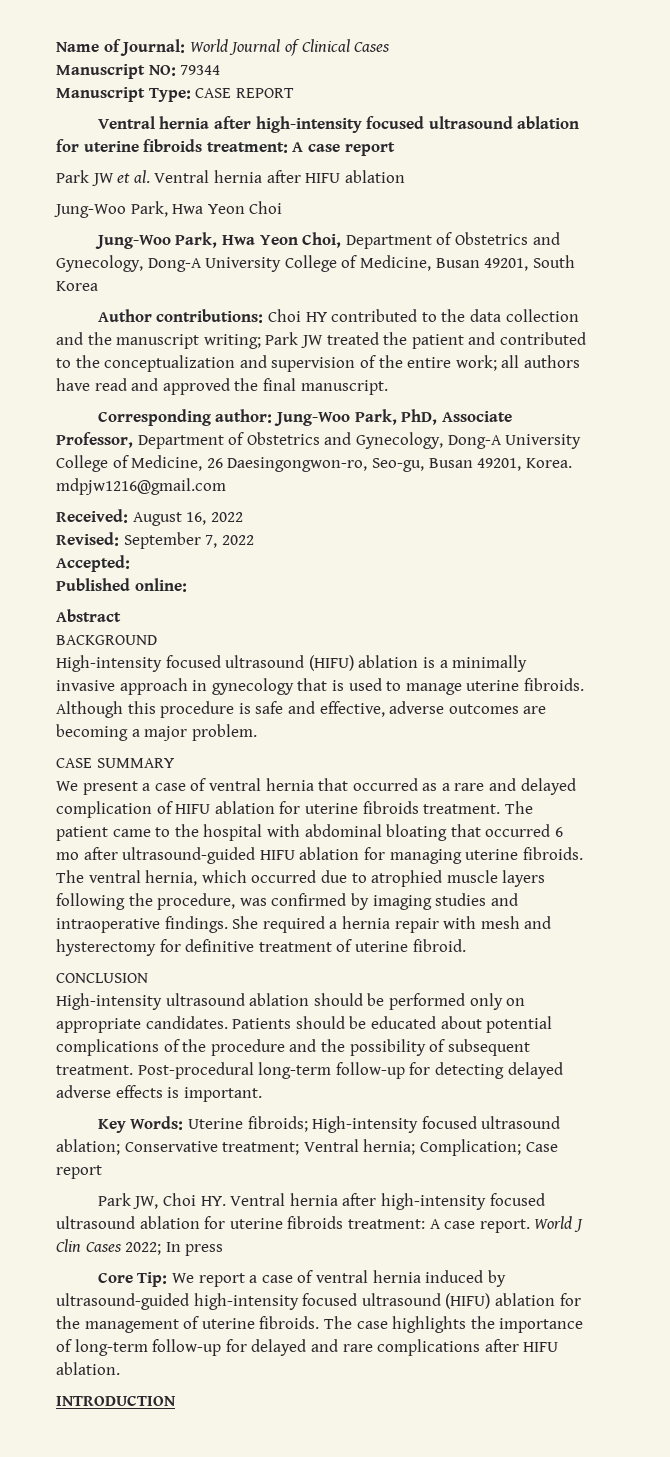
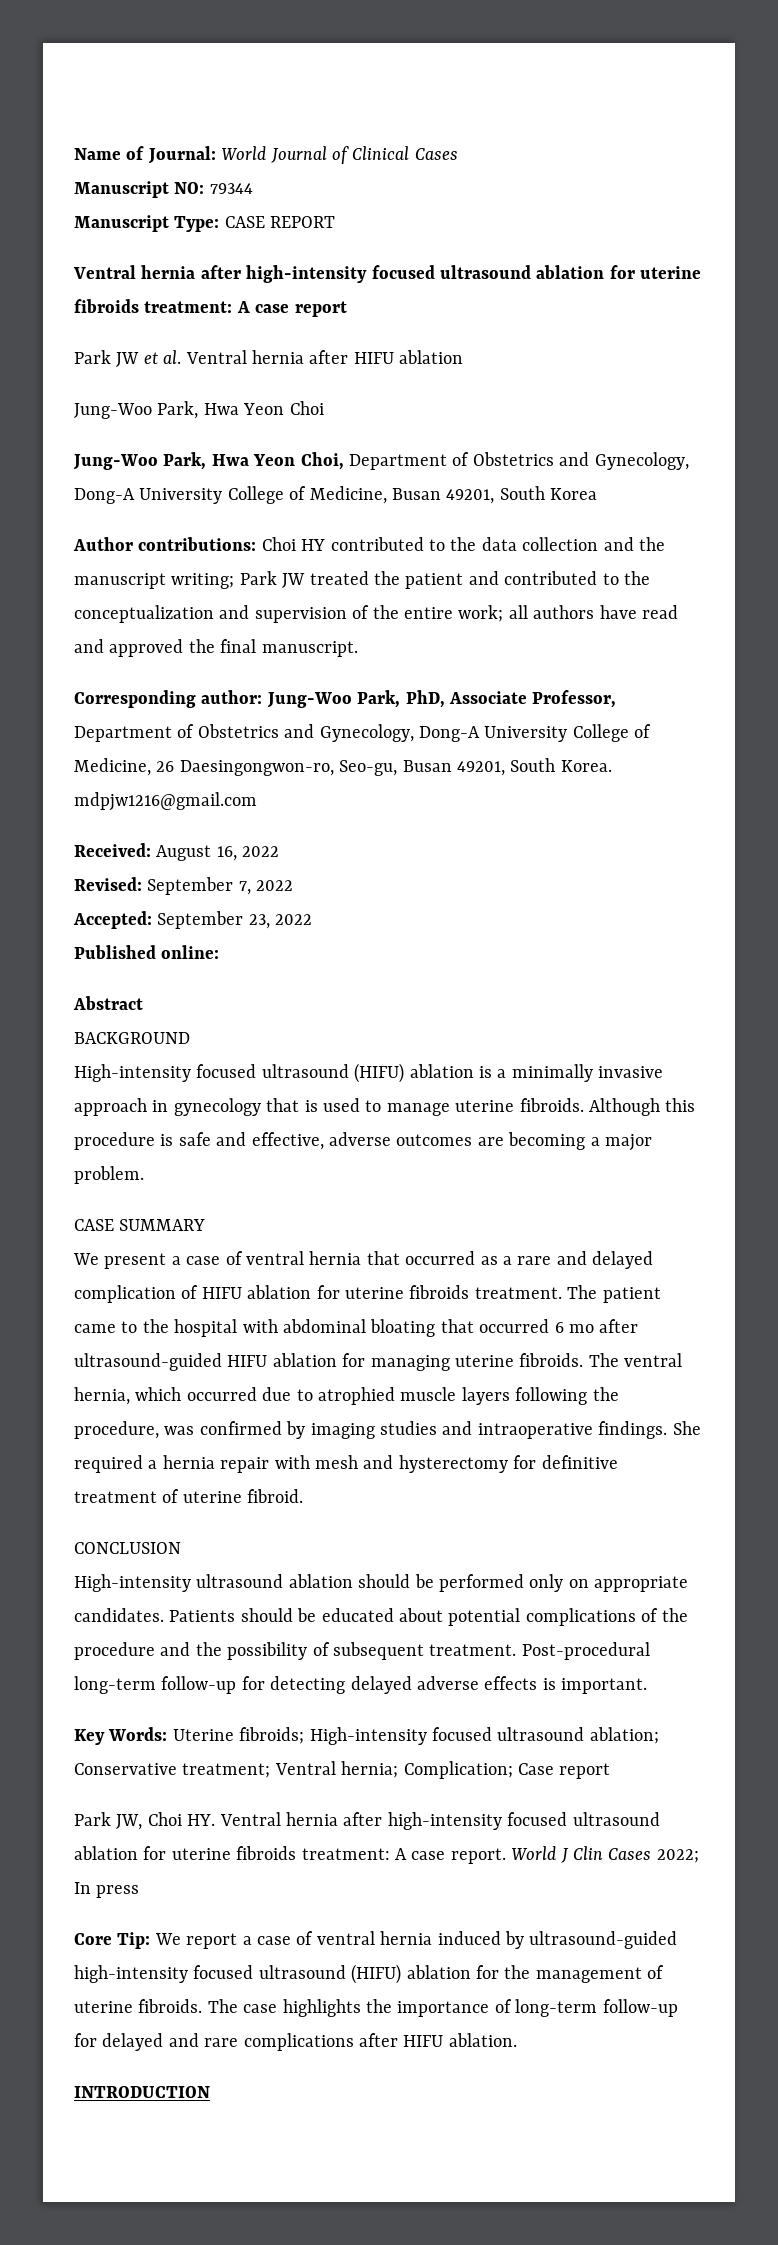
- Corresponding author: Jung-Woo Park, PhD, Associate Professor, Department of Obstetrics and Gynecology, Dong-A University College of Medicine, 26 Daesingongwon-ro, Seo-gu, Busan 49201, Korea. mdpjw1216@gmail.com
+ Corresponding author: Jung-Woo Park, PhD, Associate Professor, Department of Obstetrics and Gynecology, Dong-A University College of Medicine, 26 Daesingongwon-ro, Seo-gu, Busan 49201, South Korea. mdpjw1216@gmail.com
- Accepted:
+ Accepted: September 23, 2022

